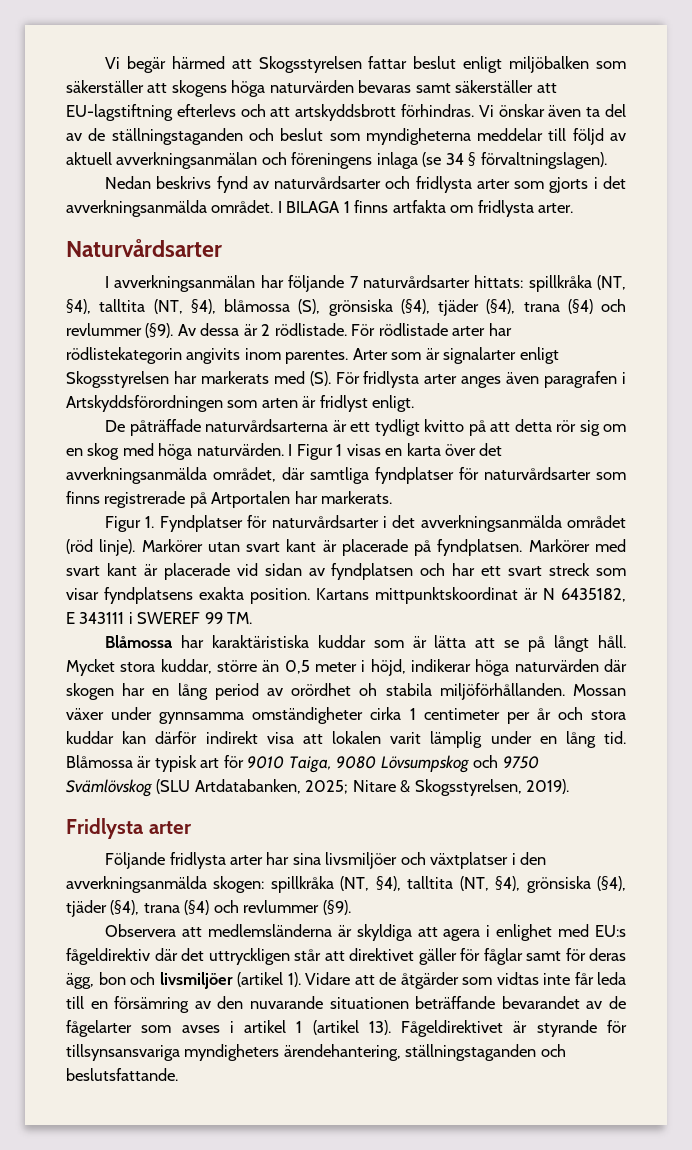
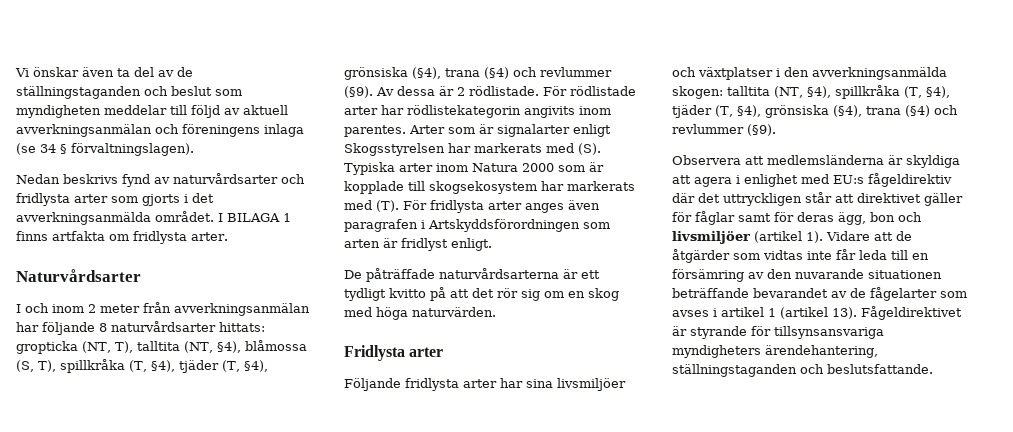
- Vi begär härmed att Skogsstyrelsen fattar beslut enligt miljöbalken som säkerställer att skogens höga naturvärden bevaras samt säkerställer att EU-lagstiftning efterlevs och att artskyddsbrott förhindras. Vi önskar även ta del av de ställningstaganden och beslut som myndigheterna meddelar till följd av aktuell avverkningsanmälan och föreningens inlaga (se 34 § förvaltningslagen).
+ Vi önskar även ta del av de ställningstaganden och beslut som myndigheten meddelar till följd av aktuell avverkningsanmälan och föreningens inlaga (se 34 § förvaltningslagen).
- I avverkningsanmälan har följande 7 naturvårdsarter hittats: spillkråka (NT, §4), talltita (NT, §4), blåmossa (S), grönsiska (§4), tjäder (§4), trana (§4) och revlummer (§9).
+ I och inom 2 meter från avverkningsanmälan har följande 8 naturvårdsarter hittats: gropticka (NT, T), talltita (NT, §4), blåmossa (S, T), spillkråka (T, §4), tjäder (T, §4), grönsiska (§4), trana (§4) och revlummer (§9).
- Arter som är signalarter enligt Skogsstyrelsen har markerats med (S). För fridlysta arter anges även paragrafen i Artskyddsförordningen som arten är fridlyst enligt.
+ Arter som är signalarter enligt Skogsstyrelsen har markerats med (S). Typiska arter inom Natura 2000 som är kopplade till skogsekosystem har markerats med (T). För fridlysta arter anges även paragrafen i Artskyddsförordningen som arten är fridlyst enligt.
- De påträffade naturvårdsarterna är ett tydligt kvitto på att detta rör sig om en skog med höga naturvärden. I Figur 1 visas en karta över det avverkningsanmälda området, där samtliga fyndplatser för naturvårdsarter som finns registrerade på Artportalen har markerats.
- Figur 1. Fyndplatser för naturvårdsarter i det avverkningsanmälda området (röd linje). Markörer utan svart kant är placerade på fyndplatsen. Markörer med svart kant är placerade vid sidan av fyndplatsen och har ett svart streck som visar fyndplatsens exakta position. Kartans mittpunktskoordinat är N 6435182, E 343111 i SWEREF 99 TM.
- Blåmossa har karaktäristiska kuddar som är lätta att se på långt håll. Mycket stora kuddar, större än 0,5 meter i höjd, indikerar höga naturvärden där skogen har en lång period av orördhet oh stabila miljöförhållanden. Mossan växer under gynnsamma omständigheter cirka 1 centimeter per år och stora kuddar kan därför indirekt visa att lokalen varit lämplig under en lång tid. Blåmossa är typisk art för 9010 Taiga, 9080 Lövsumpskog och 9750 Svämlövskog (SLU Artdatabanken, 2025; Nitare & Skogsstyrelsen, 2019).
+ De påträffade naturvårdsarterna är ett tydligt kvitto på att det rör sig om en skog med höga naturvärden.
- Följande fridlysta arter har sina livsmiljöer och växtplatser i den avverkningsanmälda skogen: spillkråka (NT, §4), talltita (NT, §4), grönsiska (§4), tjäder (§4), trana (§4) och revlummer (§9).
+ Följande fridlysta arter har sina livsmiljöer och växtplatser i den avverkningsanmälda skogen: talltita (NT, §4), spillkråka (T, §4), tjäder (T, §4), grönsiska (§4), trana (§4) och revlummer (§9).

